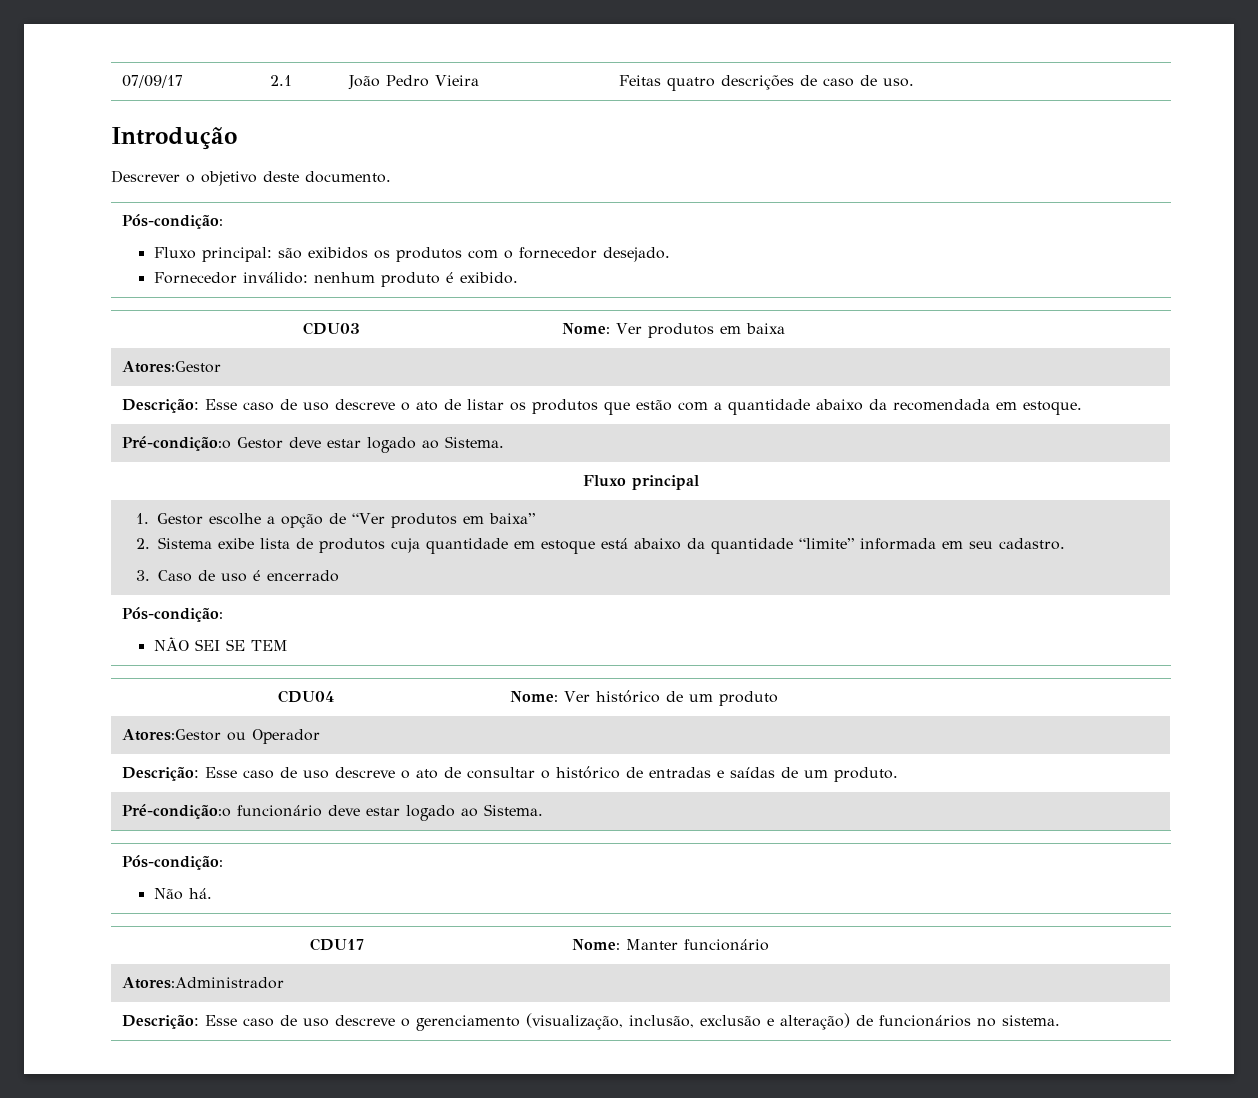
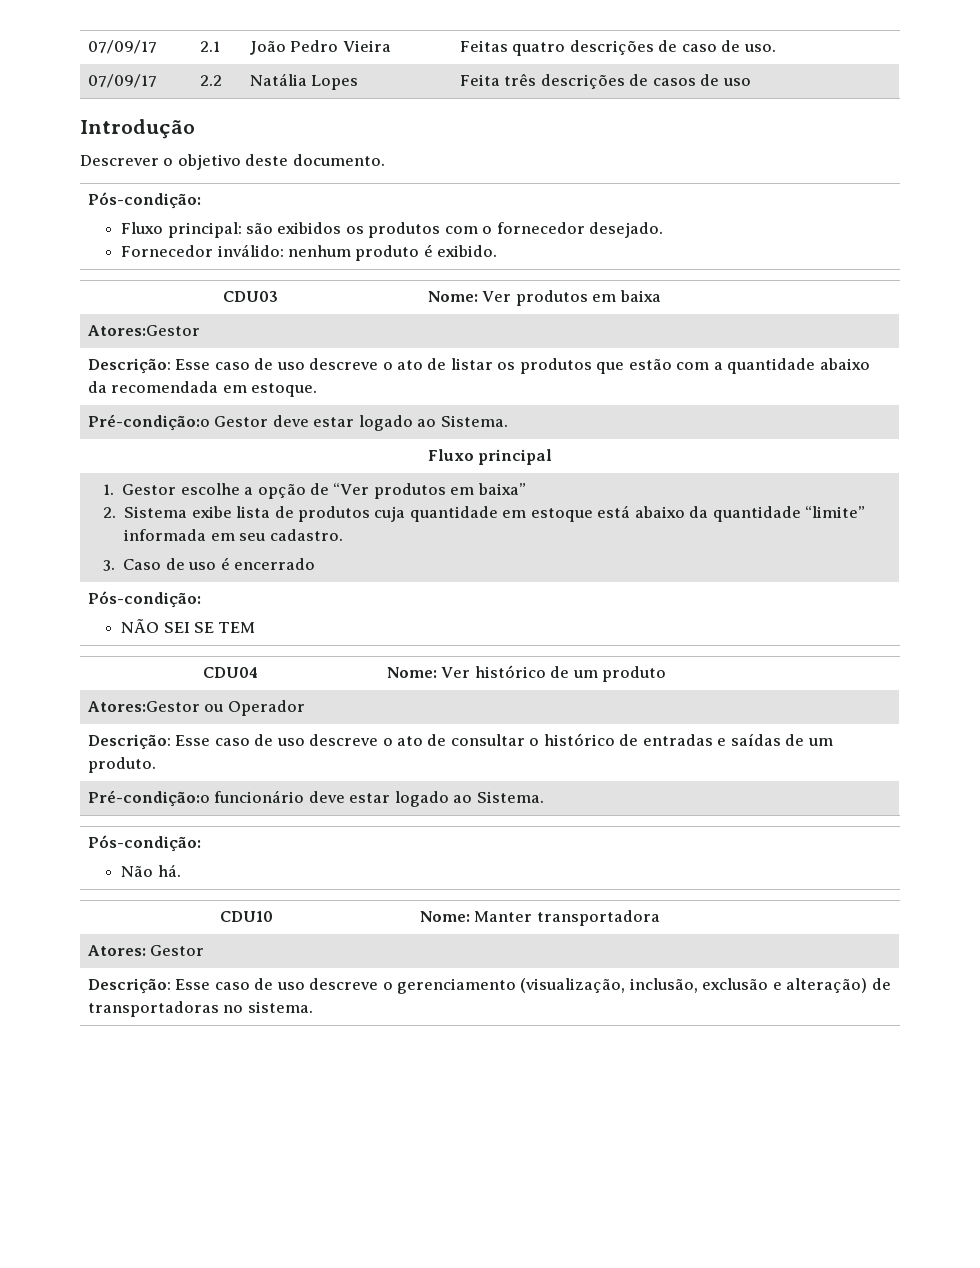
+ 07/09/17 | 2.2 | Natália Lopes | Feita três descrições de casos de uso
- CDU17 | Nome: Manter funcionário
- Atores:Administrador
+ CDU10 | Nome: Manter transportadora
+ Atores: Gestor
- Descrição: Esse caso de uso descreve o gerenciamento (visualização, inclusão, exclusão e alteração) de funcionários no sistema.
+ Descrição: Esse caso de uso descreve o gerenciamento (visualização, inclusão, exclusão e alteração) de transportadoras no sistema.

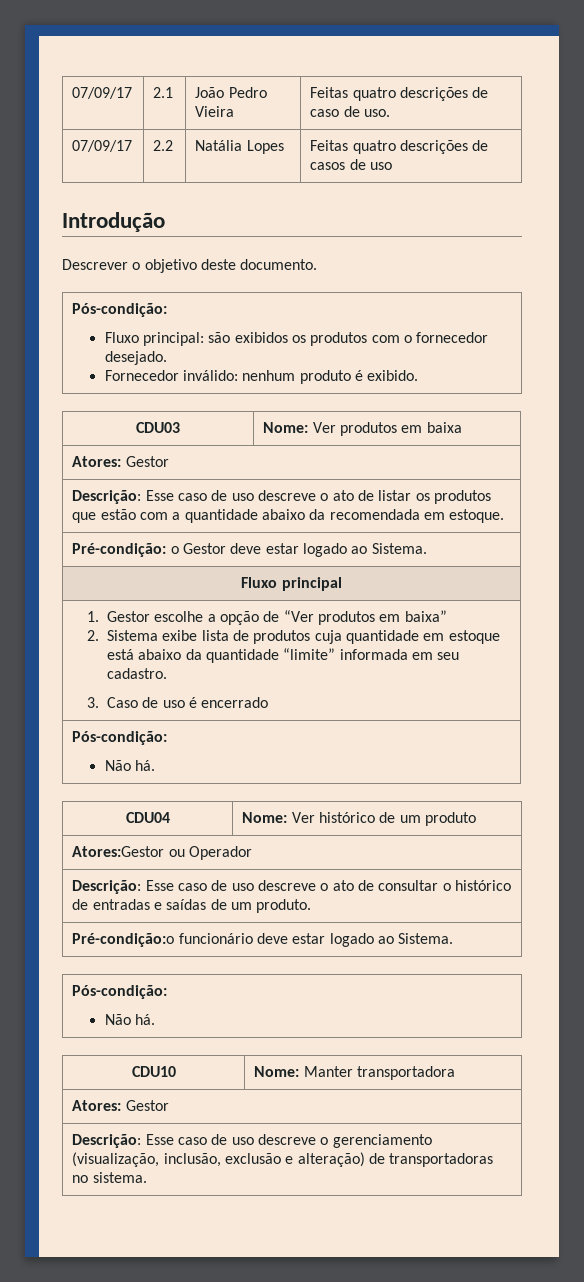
- 07/09/17 | 2.2 | Natália Lopes | Feita três descrições de casos de uso
+ 07/09/17 | 2.2 | Natália Lopes | Feitas quatro descrições de casos de uso
  CDU03 | Nome: Ver produtos em baixa
- Atores:Gestor
+ Atores: Gestor
- Pré-condição:o Gestor deve estar logado ao Sistema.
+ Pré-condição: o Gestor deve estar logado ao Sistema.
  1. Gestor escolhe a opção de “Ver produtos em baixa”
  2. Sistema exibe lista de produtos cuja quantidade em estoque está abaixo da quantidade “limite” informada em seu cadastro.
  3. Caso de uso é encerrado
  Pós-condição:
- NÃO SEI SE TEM
+ Não há.

